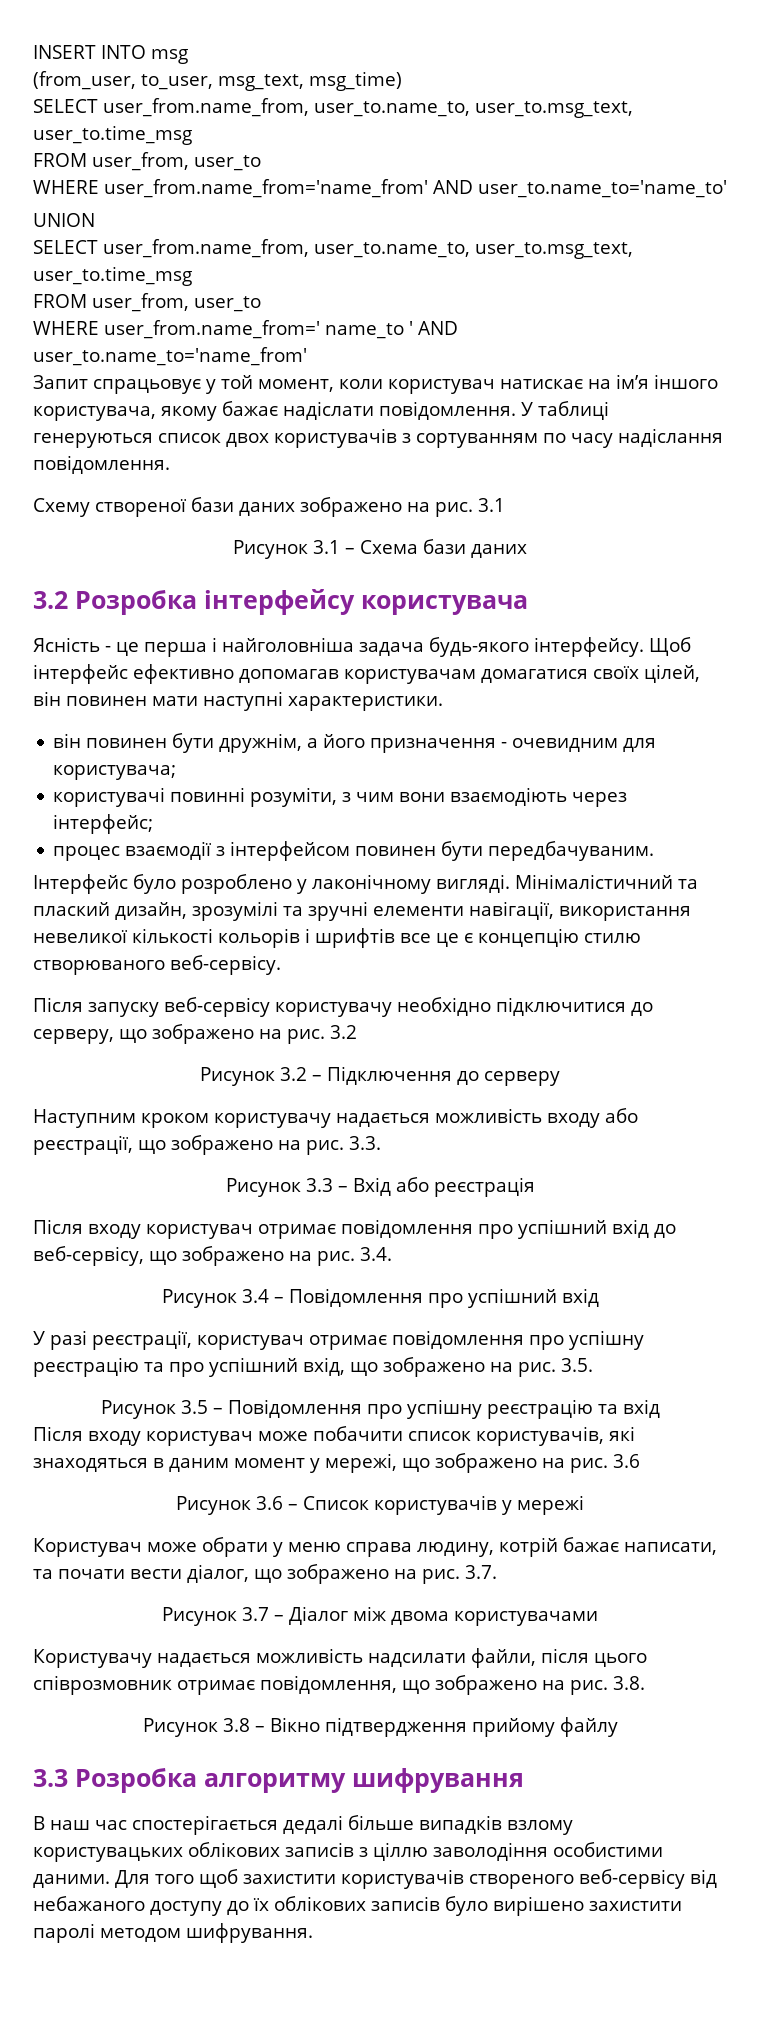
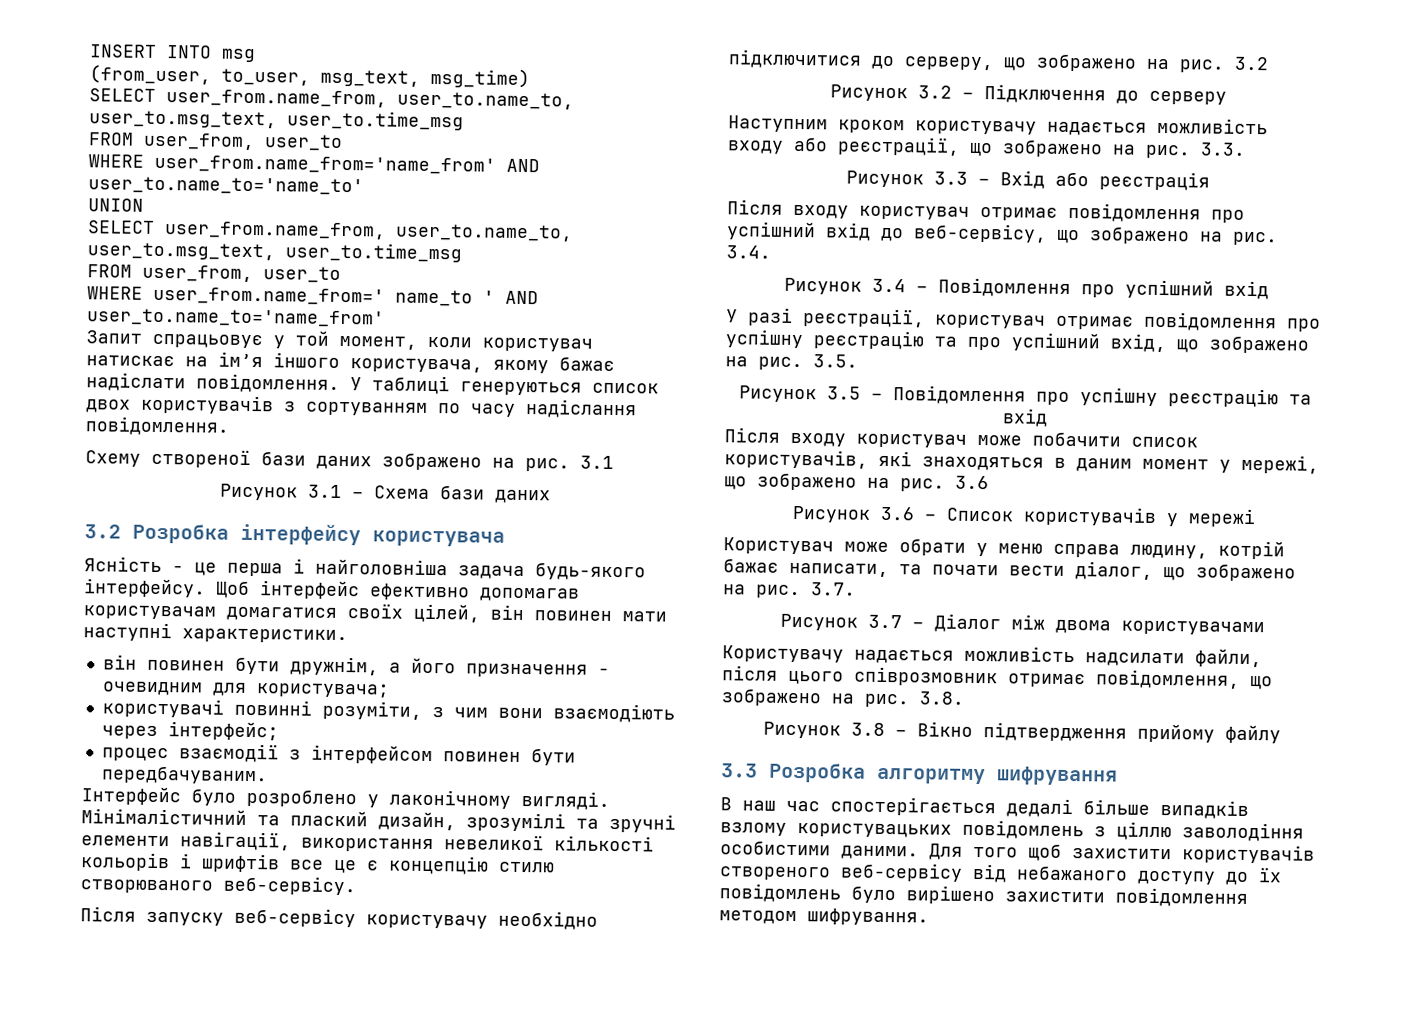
- В наш час спостерігається дедалі більше випадків взлому користувацьких облікових записів з ціллю заволодіння особистими даними.
+ В наш час спостерігається дедалі більше випадків взлому користувацьких повідомлень з ціллю заволодіння особистими даними.
- Для того щоб захистити користувачів створеного веб-сервісу від небажаного доступу до їх облікових записів було вирішено захистити паролі методом шифрування.
+ Для того щоб захистити користувачів створеного веб-сервісу від небажаного доступу до їх повідомлень було вирішено захистити повідомлення методом шифрування.

